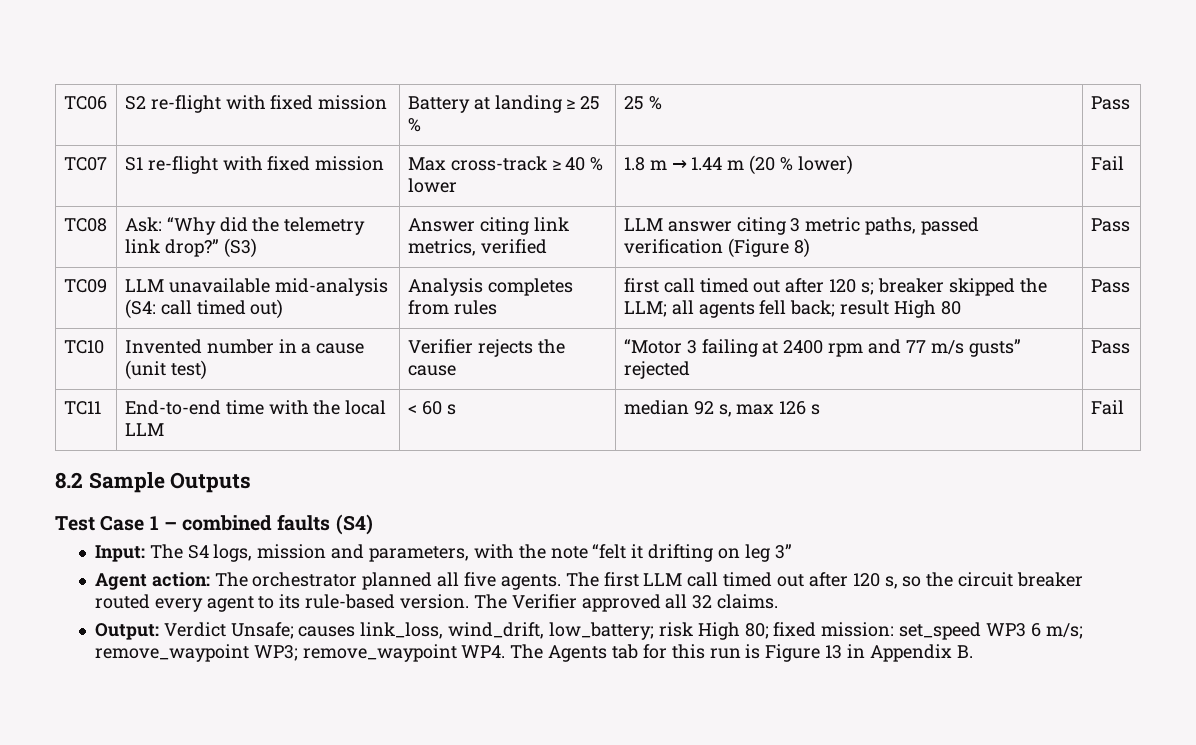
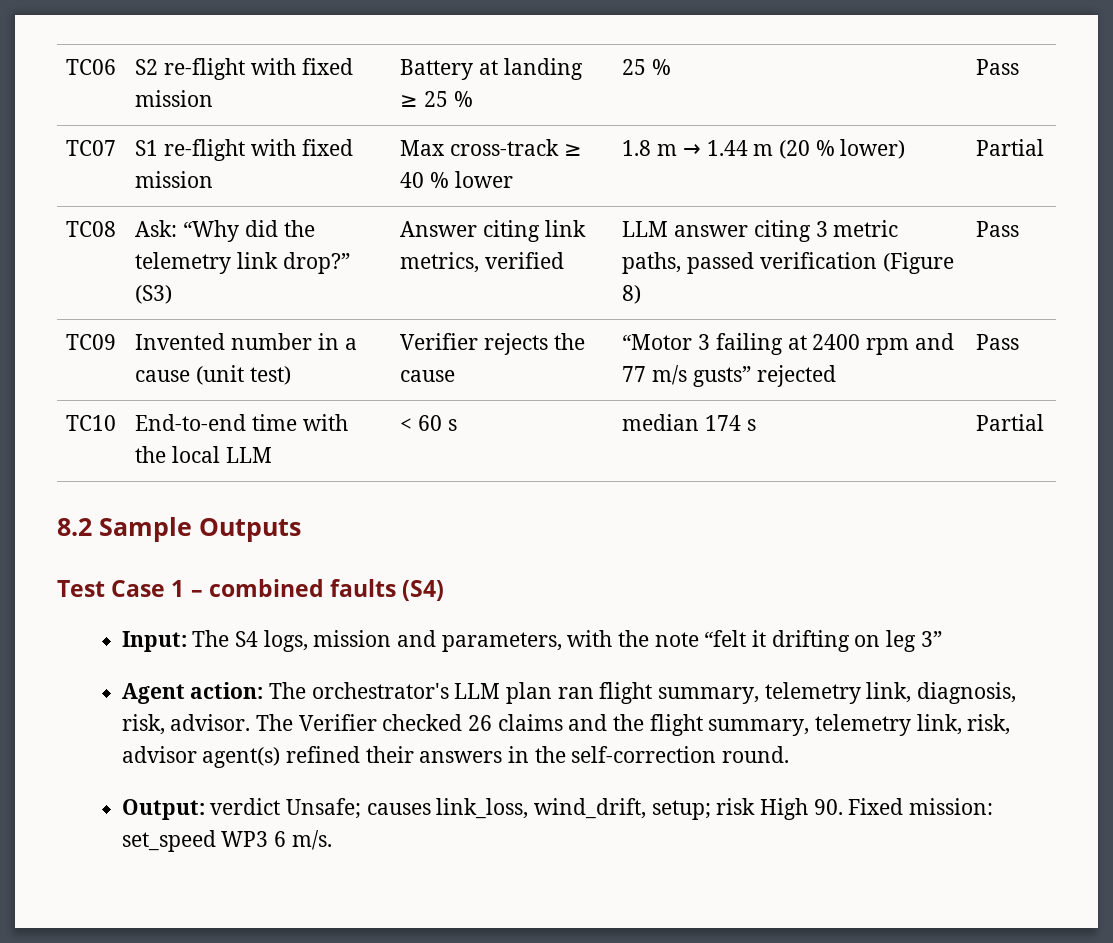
- TC07 | S1 re-flight with fixed mission | Max cross-track ≥ 40 % lower | 1.8 m → 1.44 m (20 % lower) | Fail
+ TC07 | S1 re-flight with fixed mission | Max cross-track ≥ 40 % lower | 1.8 m → 1.44 m (20 % lower) | Partial
- TC09 | LLM unavailable mid-analysis (S4: call timed out) | Analysis completes from rules | first call timed out after 120 s; breaker skipped the LLM; all agents fell back; result High 80 | Pass
- TC10 | Invented number in a cause (unit test) | Verifier rejects the cause | “Motor 3 failing at 2400 rpm and 77 m/s gusts” rejected | Pass
+ TC09 | Invented number in a cause (unit test) | Verifier rejects the cause | “Motor 3 failing at 2400 rpm and 77 m/s gusts” rejected | Pass
- TC11 | End-to-end time with the local LLM | < 60 s | median 92 s, max 126 s | Fail
+ TC10 | End-to-end time with the local LLM | < 60 s | median 174 s | Partial
- Agent action: The orchestrator planned all five agents. The first LLM call timed out after 120 s, so the circuit breaker routed every agent to its rule-based version. The Verifier approved all 32 claims.
+ Agent action: The orchestrator's LLM plan ran flight summary, telemetry link, diagnosis, risk, advisor. The Verifier checked 26 claims and the flight summary, telemetry link, risk, advisor agent(s) refined their answers in the self-correction round.
- Output: Verdict Unsafe; causes link_loss, wind_drift, low_battery; risk High 80; fixed mission: set_speed WP3 6 m/s; remove_waypoint WP3; remove_waypoint WP4. The Agents tab for this run is Figure 13 in Appendix B.
+ Output: verdict Unsafe; causes link_loss, wind_drift, setup; risk High 90. Fixed mission: set_speed WP3 6 m/s.

